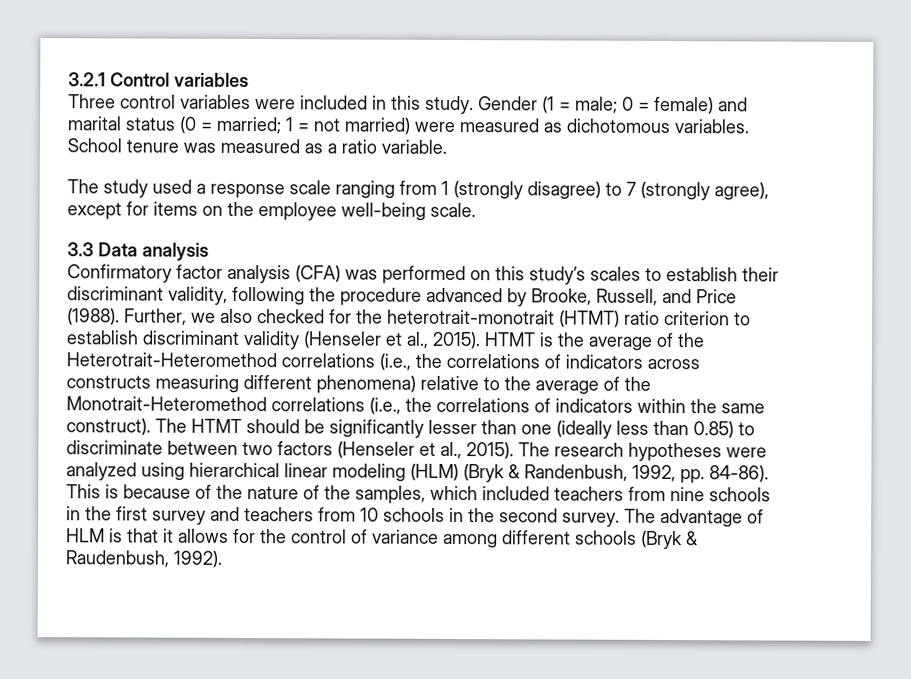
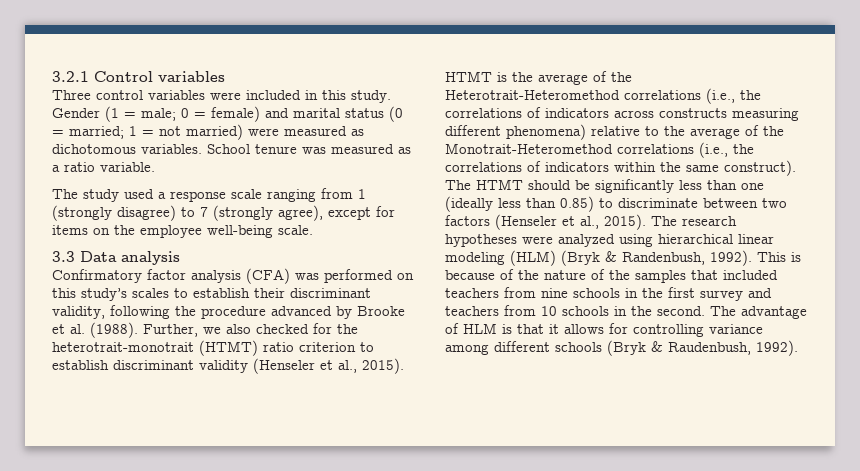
- Confirmatory factor analysis (CFA) was performed on this study’s scales to establish their discriminant validity, following the procedure advanced by Brooke, Russell, and Price (1988).
+ Confirmatory factor analysis (CFA) was performed on this study’s scales to establish their discriminant validity, following the procedure advanced by Brooke et al. (1988).
- The HTMT should be significantly lesser than one (ideally less than 0.85) to discriminate between two factors (Henseler et al., 2015).
+ The HTMT should be significantly less than one (ideally less than 0.85) to discriminate between two factors (Henseler et al., 2015).
- The research hypotheses were analyzed using hierarchical linear modeling (HLM) (Bryk & Randenbush, 1992, pp. 84-86).
+ The research hypotheses were analyzed using hierarchical linear modeling (HLM) (Bryk & Randenbush, 1992).
- This is because of the nature of the samples, which included teachers from nine schools in the first survey and teachers from 10 schools in the second survey.
+ This is because of the nature of the samples that included teachers from nine schools in the first survey and teachers from 10 schools in the second.
- The advantage of HLM is that it allows for the control of variance among different schools (Bryk & Raudenbush, 1992).
+ The advantage of HLM is that it allows for controlling variance among different schools (Bryk & Raudenbush, 1992).

